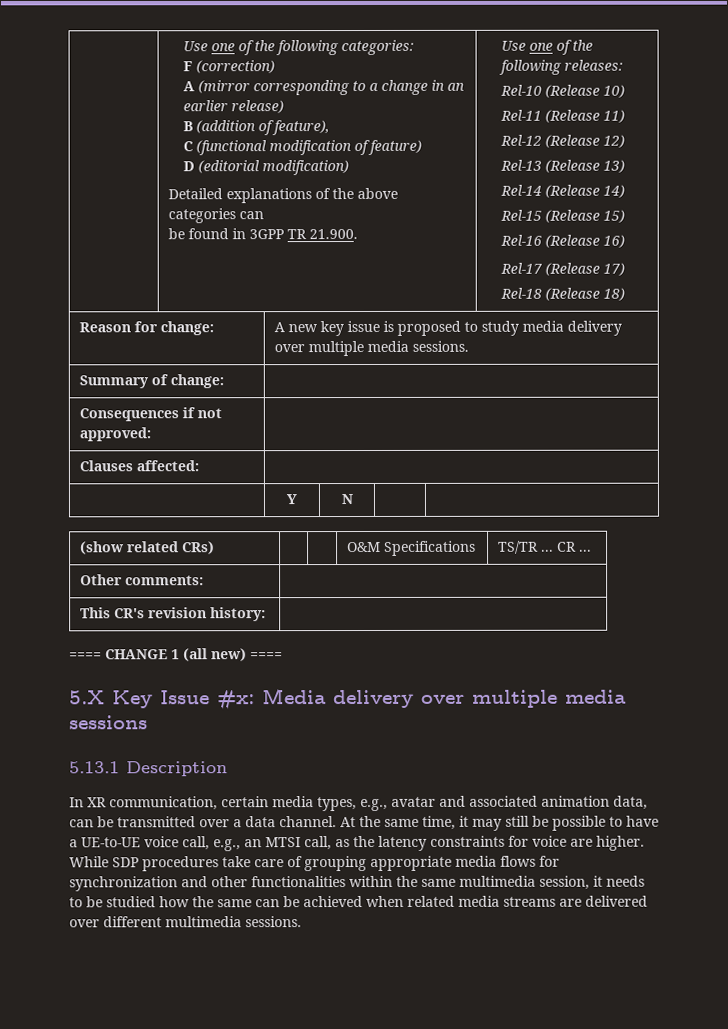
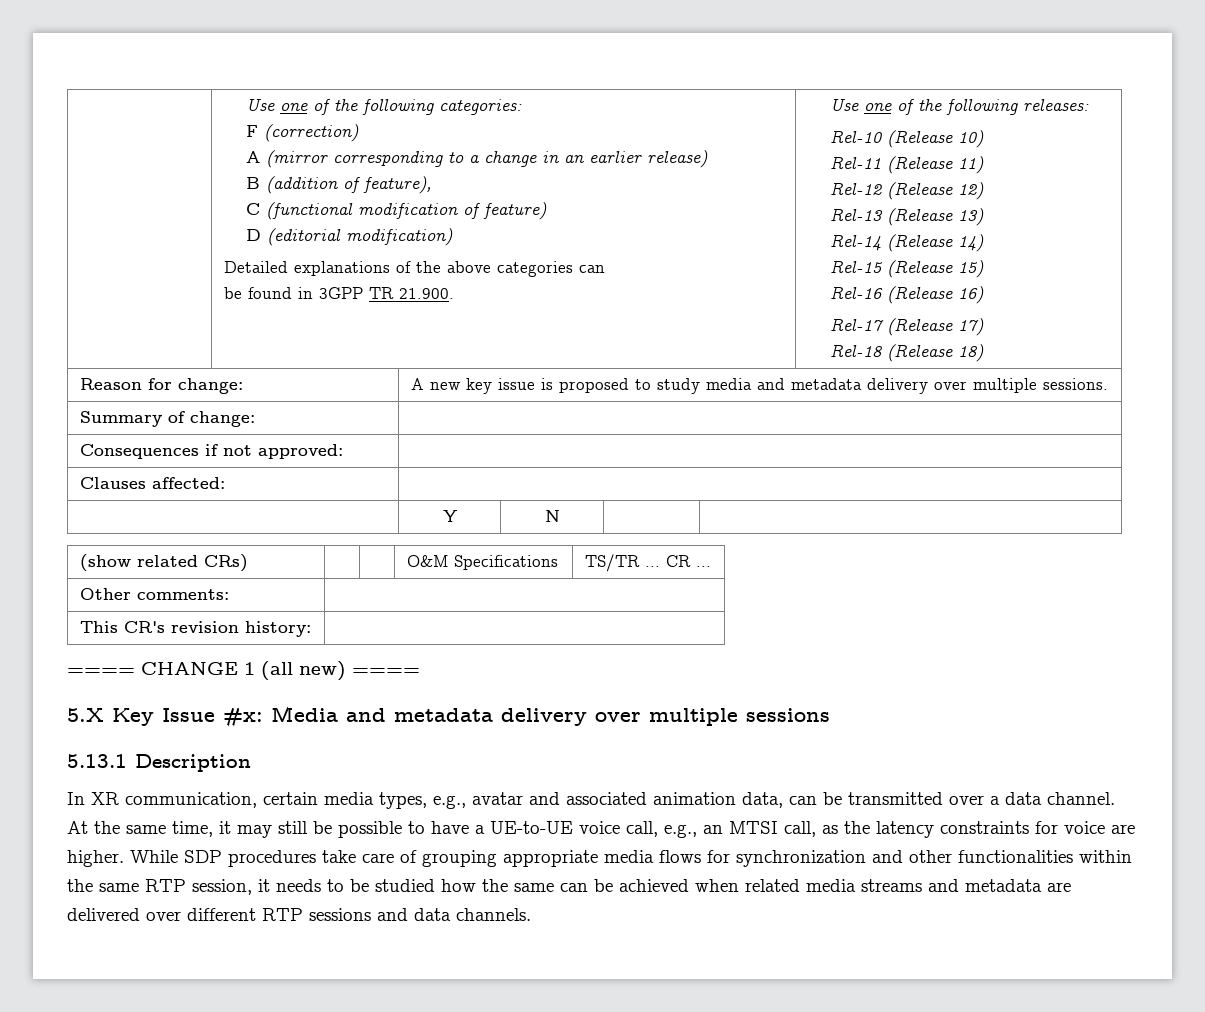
- Reason for change: | A new key issue is proposed to study media delivery over multiple media sessions.
+ Reason for change: | A new key issue is proposed to study media and metadata delivery over multiple sessions.
- 5.X Key Issue #x: Media delivery over multiple media sessions
+ 5.X Key Issue #x: Media and metadata delivery over multiple sessions
- While SDP procedures take care of grouping appropriate media flows for synchronization and other functionalities within the same multimedia session, it needs to be studied how the same can be achieved when related media streams are delivered over different multimedia sessions.
+ While SDP procedures take care of grouping appropriate media flows for synchronization and other functionalities within the same RTP session, it needs to be studied how the same can be achieved when related media streams and metadata are delivered over different RTP sessions and data channels.

